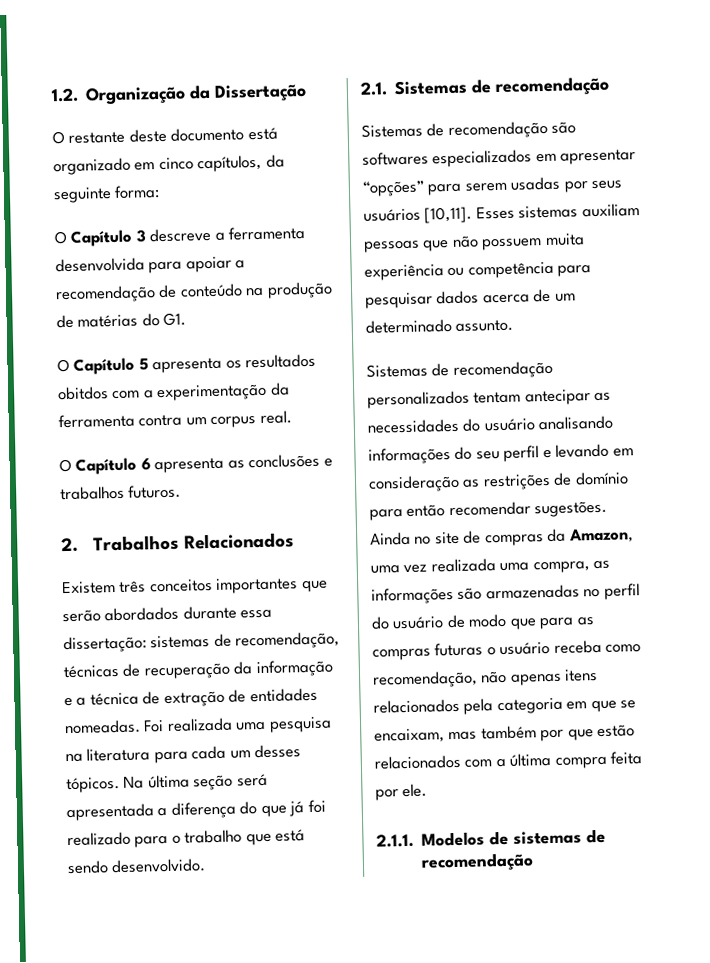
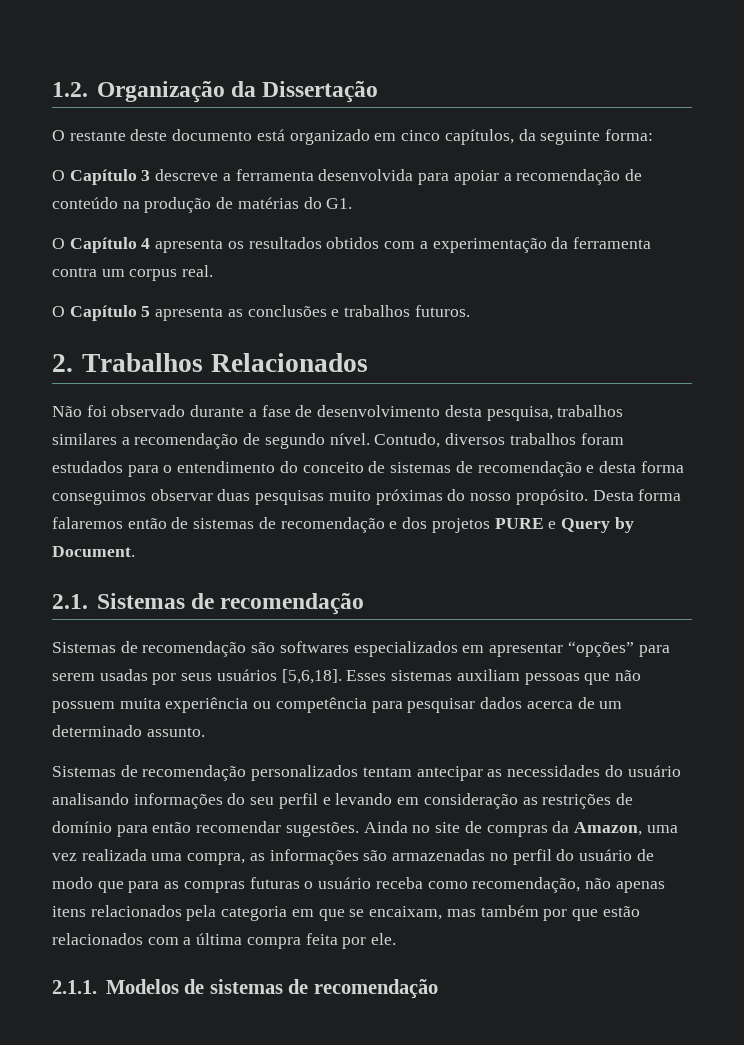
- O Capítulo 5 apresenta os resultados obitdos com a experimentação da ferramenta contra um corpus real.
+ O Capítulo 4 apresenta os resultados obtidos com a experimentação da ferramenta contra um corpus real.
- O Capítulo 6 apresenta as conclusões e trabalhos futuros.
+ O Capítulo 5 apresenta as conclusões e trabalhos futuros.
- Existem três conceitos importantes que serão abordados durante essa dissertação: sistemas de recomendação, técnicas de recuperação da informação e a técnica de extração de entidades nomeadas. Foi realizada uma pesquisa na literatura para cada um desses tópicos. Na última seção será apresentada a diferença do que já foi realizado para o trabalho que está sendo desenvolvido.
+ Não foi observado durante a fase de desenvolvimento desta pesquisa, trabalhos similares a recomendação de segundo nível. Contudo, diversos trabalhos foram estudados para o entendimento do conceito de sistemas de recomendação e desta forma conseguimos observar duas pesquisas muito próximas do nosso propósito. Desta forma falaremos então de sistemas de recomendação e dos projetos PURE e Query by Document.
- Sistemas de recomendação são softwares especializados em apresentar “opções” para serem usadas por seus usuários [10,11].
+ Sistemas de recomendação são softwares especializados em apresentar “opções” para serem usadas por seus usuários [5,6,18].

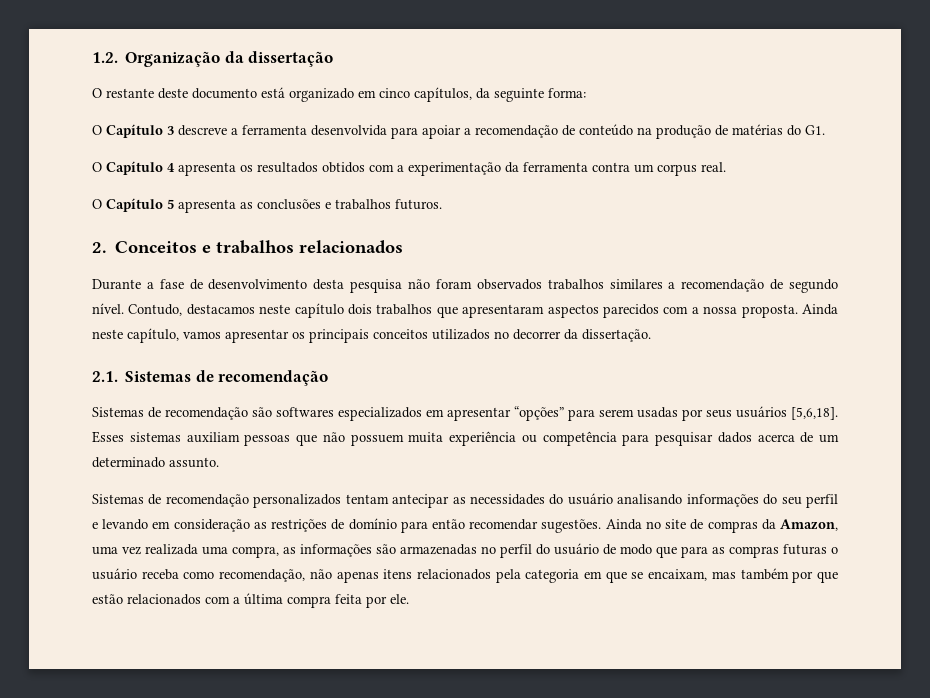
- 1.2. Organização da Dissertação
+ 1.2. Organização da dissertação
- 2. Trabalhos Relacionados
- Não foi observado durante a fase de desenvolvimento desta pesquisa, trabalhos similares a recomendação de segundo nível.
+ 2. Conceitos e trabalhos relacionados
+ Durante a fase de desenvolvimento desta pesquisa não foram observados trabalhos similares a recomendação de segundo nível.
- Contudo, diversos trabalhos foram estudados para o entendimento do conceito de sistemas de recomendação e desta forma conseguimos observar duas pesquisas muito próximas do nosso propósito. Desta forma falaremos então de sistemas de recomendação e dos projetos PURE e Query by Document.
+ Contudo, destacamos neste capítulo dois trabalhos que apresentaram aspectos parecidos com a nossa proposta. Ainda neste capítulo, vamos apresentar os principais conceitos utilizados no decorrer da dissertação.
- 2.1.1. Modelos de sistemas de recomendação

